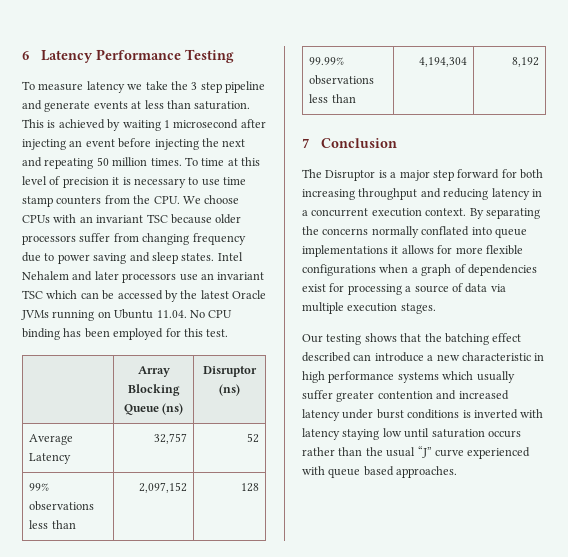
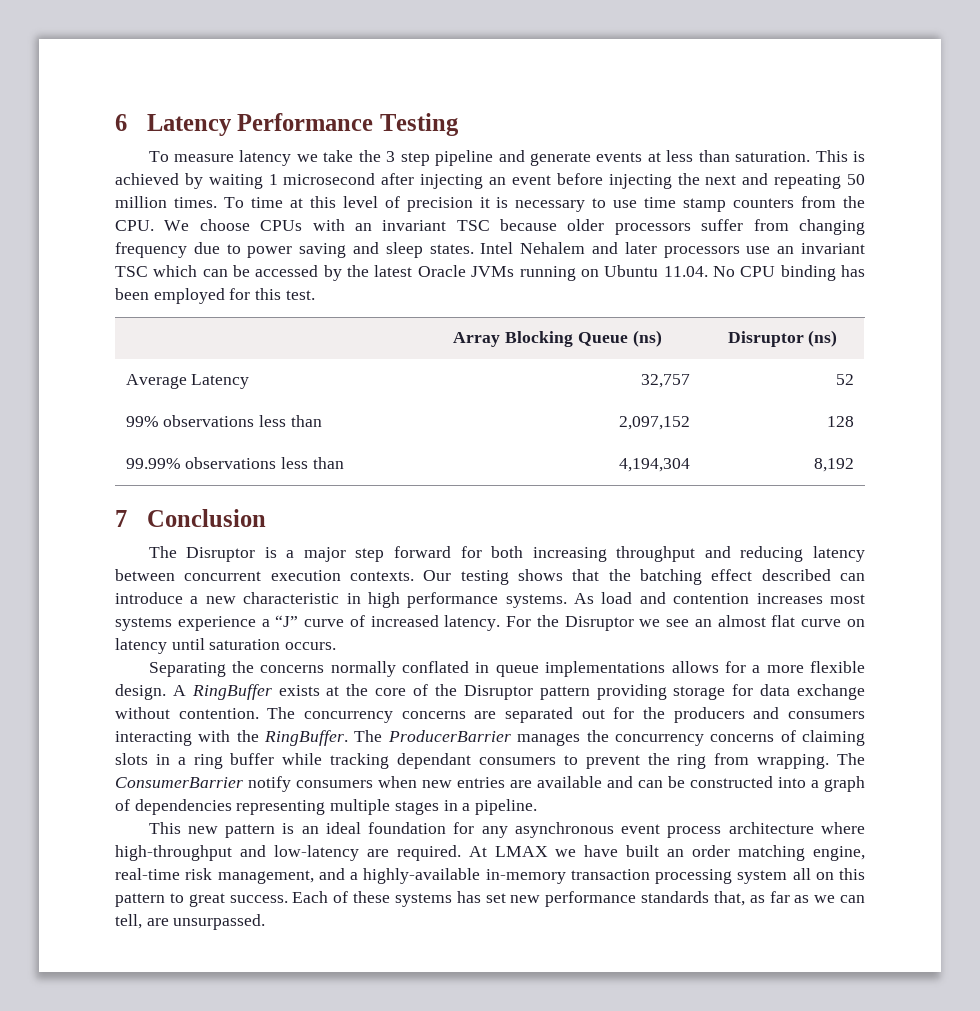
- The Disruptor is a major step forward for both increasing throughput and reducing latency in a concurrent execution context. By separating the concerns normally conflated into queue implementations it allows for more flexible configurations when a graph of dependencies exist for processing a source of data via multiple execution stages.
- Our testing shows that the batching effect described can introduce a new characteristic in high performance systems which usually suffer greater contention and increased latency under burst conditions is inverted with latency staying low until saturation occurs rather than the usual “J” curve experienced with queue based approaches.
+ The Disruptor is a major step forward for both increasing throughput and reducing latency between concurrent execution contexts. Our testing shows that the batching effect described can introduce a new characteristic in high performance systems. As load and contention increases most systems experience a “J” curve of increased latency. For the Disruptor we see an almost flat curve on latency until saturation occurs.
+ Separating the concerns normally conflated in queue implementations allows for a more flexible design. A RingBuffer exists at the core of the Disruptor pattern providing storage for data exchange without contention. The concurrency concerns are separated out for the producers and consumers interacting with the RingBuffer. The ProducerBarrier manages the concurrency concerns of claiming slots in a ring buffer while tracking dependant consumers to prevent the ring from wrapping. The ConsumerBarrier notify consumers when new entries are available and can be constructed into a graph of dependencies representing multiple stages in a pipeline.
+ This new pattern is an ideal foundation for any asynchronous event process architecture where high-throughput and low-latency are required. At LMAX we have built an order matching engine, real-time risk management, and a highly-available in-memory transaction processing system all on this pattern to great success. Each of these systems has set new performance standards that, as far as we can tell, are unsurpassed.

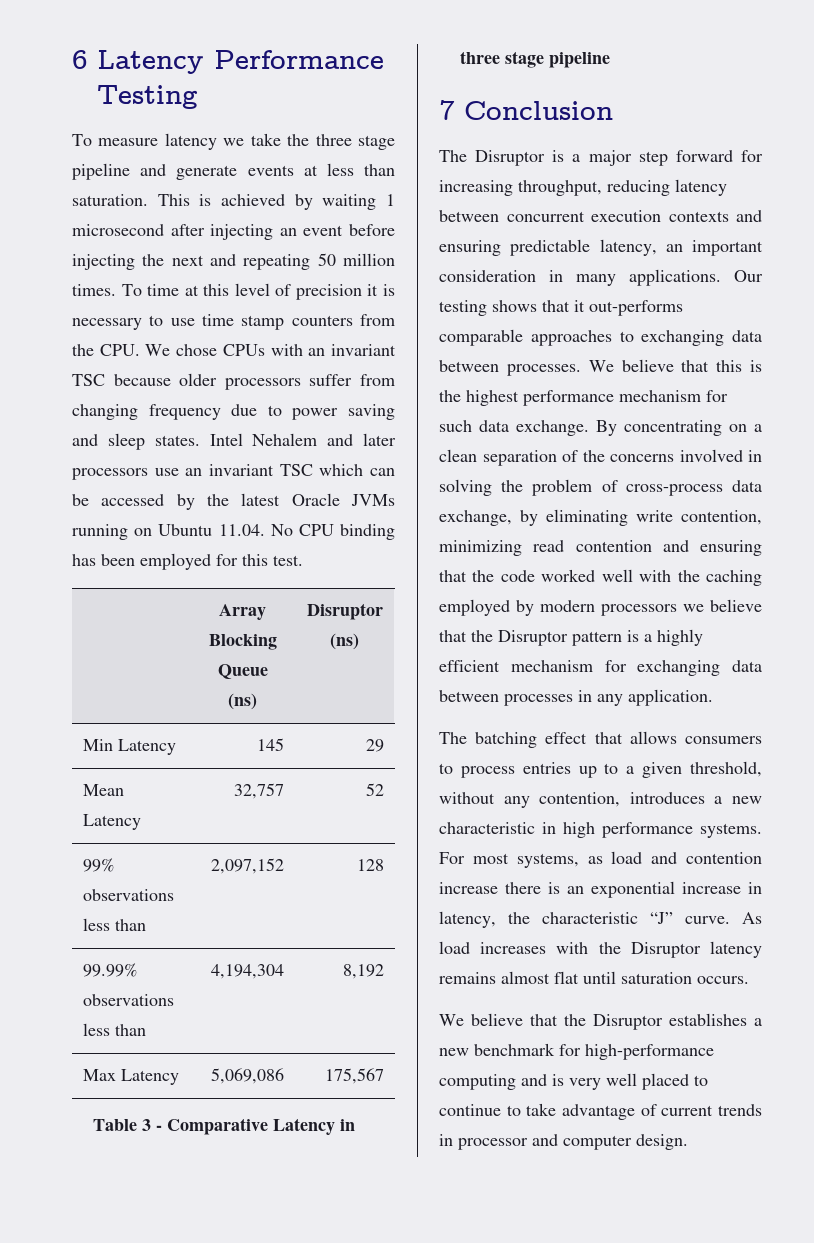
- To measure latency we take the 3 step pipeline and generate events at less than saturation.
+ To measure latency we take the three stage pipeline and generate events at less than saturation.
- To time at this level of precision it is necessary to use time stamp counters from the CPU. We choose CPUs with an invariant TSC because older processors suffer from changing frequency due to power saving and sleep states.
+ To time at this level of precision it is necessary to use time stamp counters from the CPU. We chose CPUs with an invariant TSC because older processors suffer from changing frequency due to power saving and sleep states.
- Average Latency | 32,757 | 52
+ Min Latency | 145 | 29
+ Mean Latency | 32,757 | 52
+ Max Latency | 5,069,086 | 175,567
+ Table 3 - Comparative Latency in three stage pipeline
- The Disruptor is a major step forward for both increasing throughput and reducing latency between concurrent execution contexts. Our testing shows that the batching effect described can introduce a new characteristic in high performance systems.
+ The Disruptor is a major step forward for increasing throughput, reducing latency between concurrent execution contexts and ensuring predictable latency, an important consideration in many applications. Our testing shows that it out-performs comparable approaches to exchanging data between processes. We believe that this is the highest performance mechanism for such data exchange. By concentrating on a clean separation of the concerns involved in solving the problem of cross-process data exchange, by eliminating write contention, minimizing read contention and ensuring that the code worked well with the caching employed by modern processors we believe that the Disruptor pattern is a highly efficient mechanism for exchanging data between processes in any application.
+ The batching effect that allows consumers to process entries up to a given threshold, without any contention, introduces a new characteristic in high performance systems.
- As load and contention increases most systems experience a “J” curve of increased latency. For the Disruptor we see an almost flat curve on latency until saturation occurs.
- Separating the concerns normally conflated in queue implementations allows for a more flexible design. A RingBuffer exists at the core of the Disruptor pattern providing storage for data exchange without contention. The concurrency concerns are separated out for the producers and consumers interacting with the RingBuffer. The ProducerBarrier manages the concurrency concerns of claiming slots in a ring buffer while tracking dependant consumers to prevent the ring from wrapping. The ConsumerBarrier notify consumers when new entries are available and can be constructed into a graph of dependencies representing multiple stages in a pipeline.
- This new pattern is an ideal foundation for any asynchronous event process architecture where high-throughput and low-latency are required. At LMAX we have built an order matching engine, real-time risk management, and a highly-available in-memory transaction processing system all on this pattern to great success. Each of these systems has set new performance standards that, as far as we can tell, are unsurpassed.
+ For most systems, as load and contention increase there is an exponential increase in latency, the characteristic “J” curve. As load increases with the Disruptor latency remains almost flat until saturation occurs.
+ We believe that the Disruptor establishes a new benchmark for high-performance computing and is very well placed to continue to take advantage of current trends in processor and computer design.

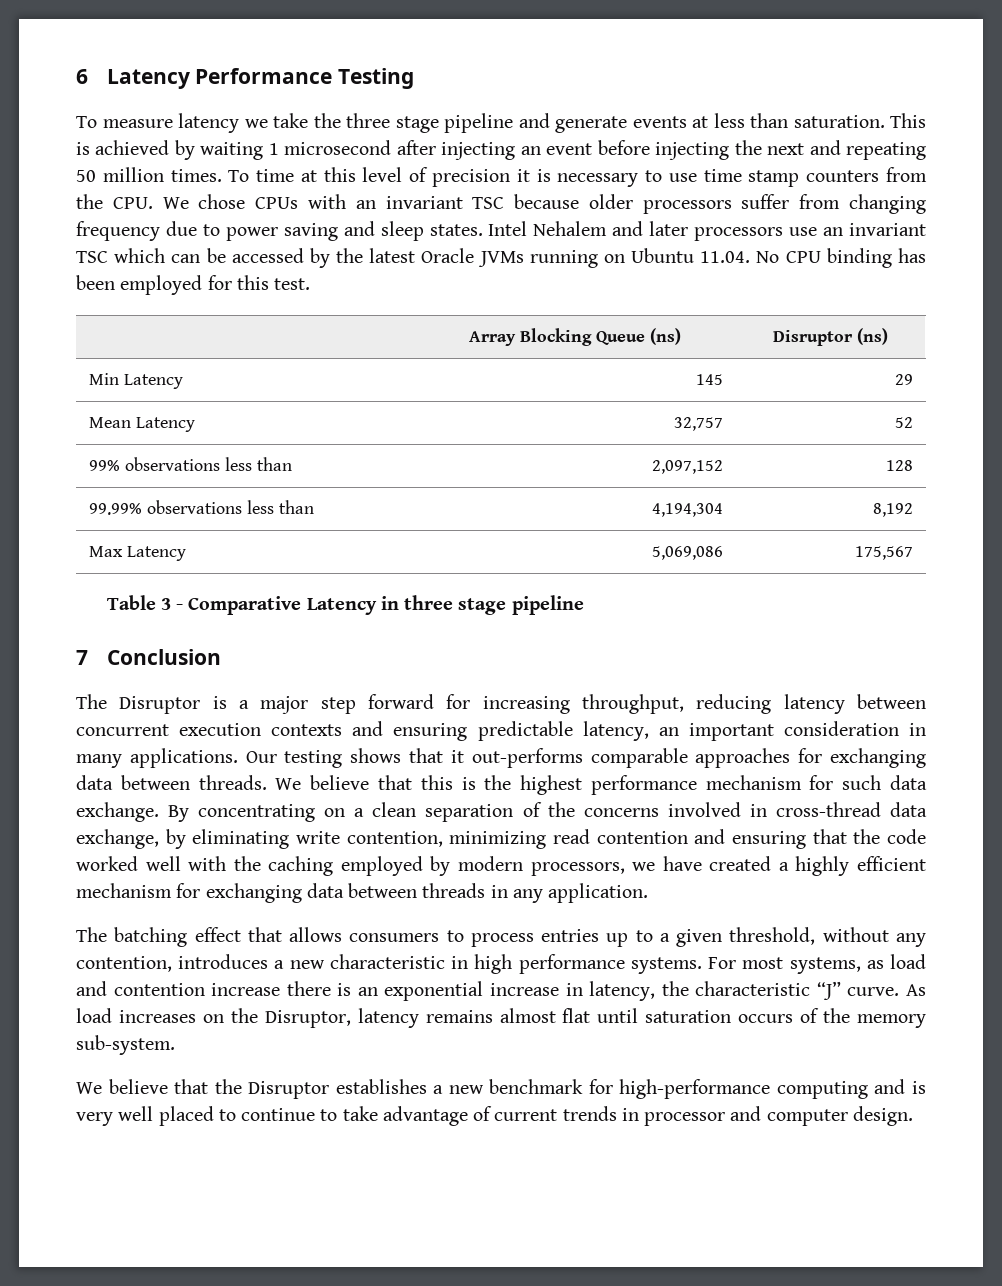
- Our testing shows that it out-performs comparable approaches to exchanging data between processes.
+ Our testing shows that it out-performs comparable approaches for exchanging data between threads.
- By concentrating on a clean separation of the concerns involved in solving the problem of cross-process data exchange, by eliminating write contention, minimizing read contention and ensuring that the code worked well with the caching employed by modern processors we believe that the Disruptor pattern is a highly efficient mechanism for exchanging data between processes in any application.
+ By concentrating on a clean separation of the concerns involved in cross-thread data exchange, by eliminating write contention, minimizing read contention and ensuring that the code worked well with the caching employed by modern processors, we have created a highly efficient mechanism for exchanging data between threads in any application.
- As load increases with the Disruptor latency remains almost flat until saturation occurs.
+ As load increases on the Disruptor, latency remains almost flat until saturation occurs of the memory sub-system.

